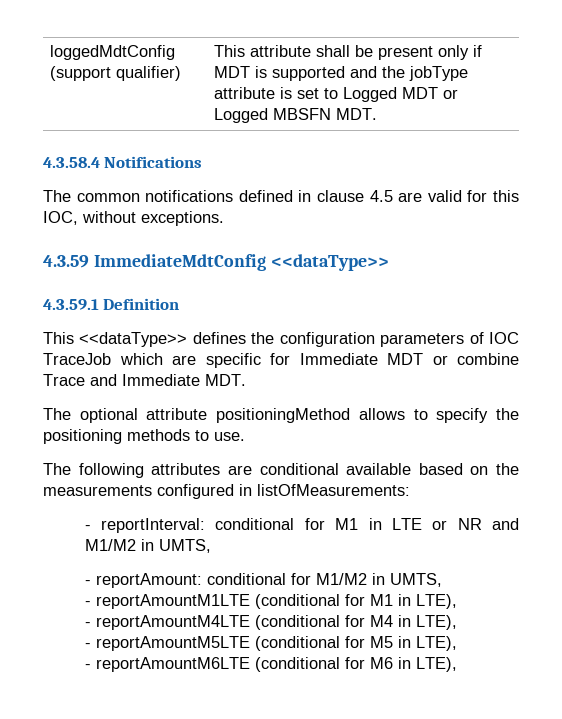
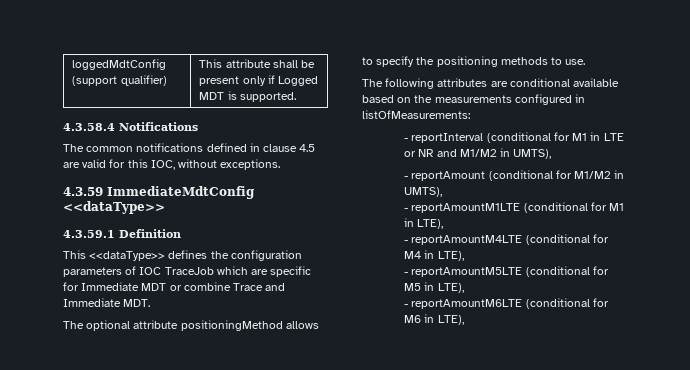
- loggedMdtConfig (support qualifier) | This attribute shall be present only if MDT is supported and the jobType attribute is set to Logged MDT or Logged MBSFN MDT.
+ loggedMdtConfig (support qualifier) | This attribute shall be present only if Logged MDT is supported.
- - reportInterval: conditional for M1 in LTE or NR and M1/M2 in UMTS,
- - reportAmount: conditional for M1/M2 in UMTS,
+ - reportInterval (conditional for M1 in LTE or NR and M1/M2 in UMTS),
+ - reportAmount (conditional for M1/M2 in UMTS),

